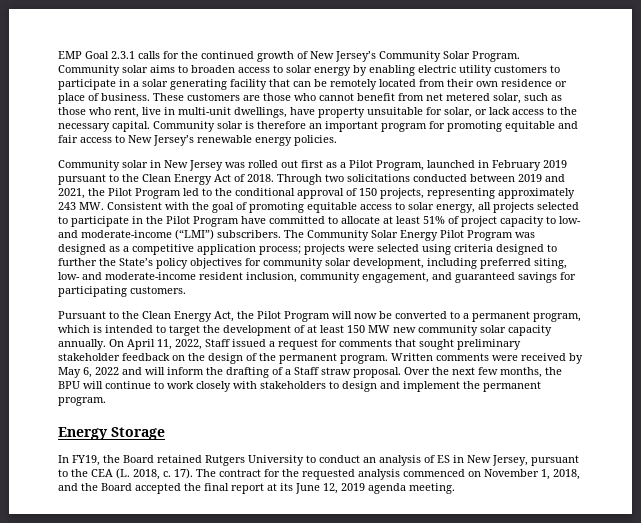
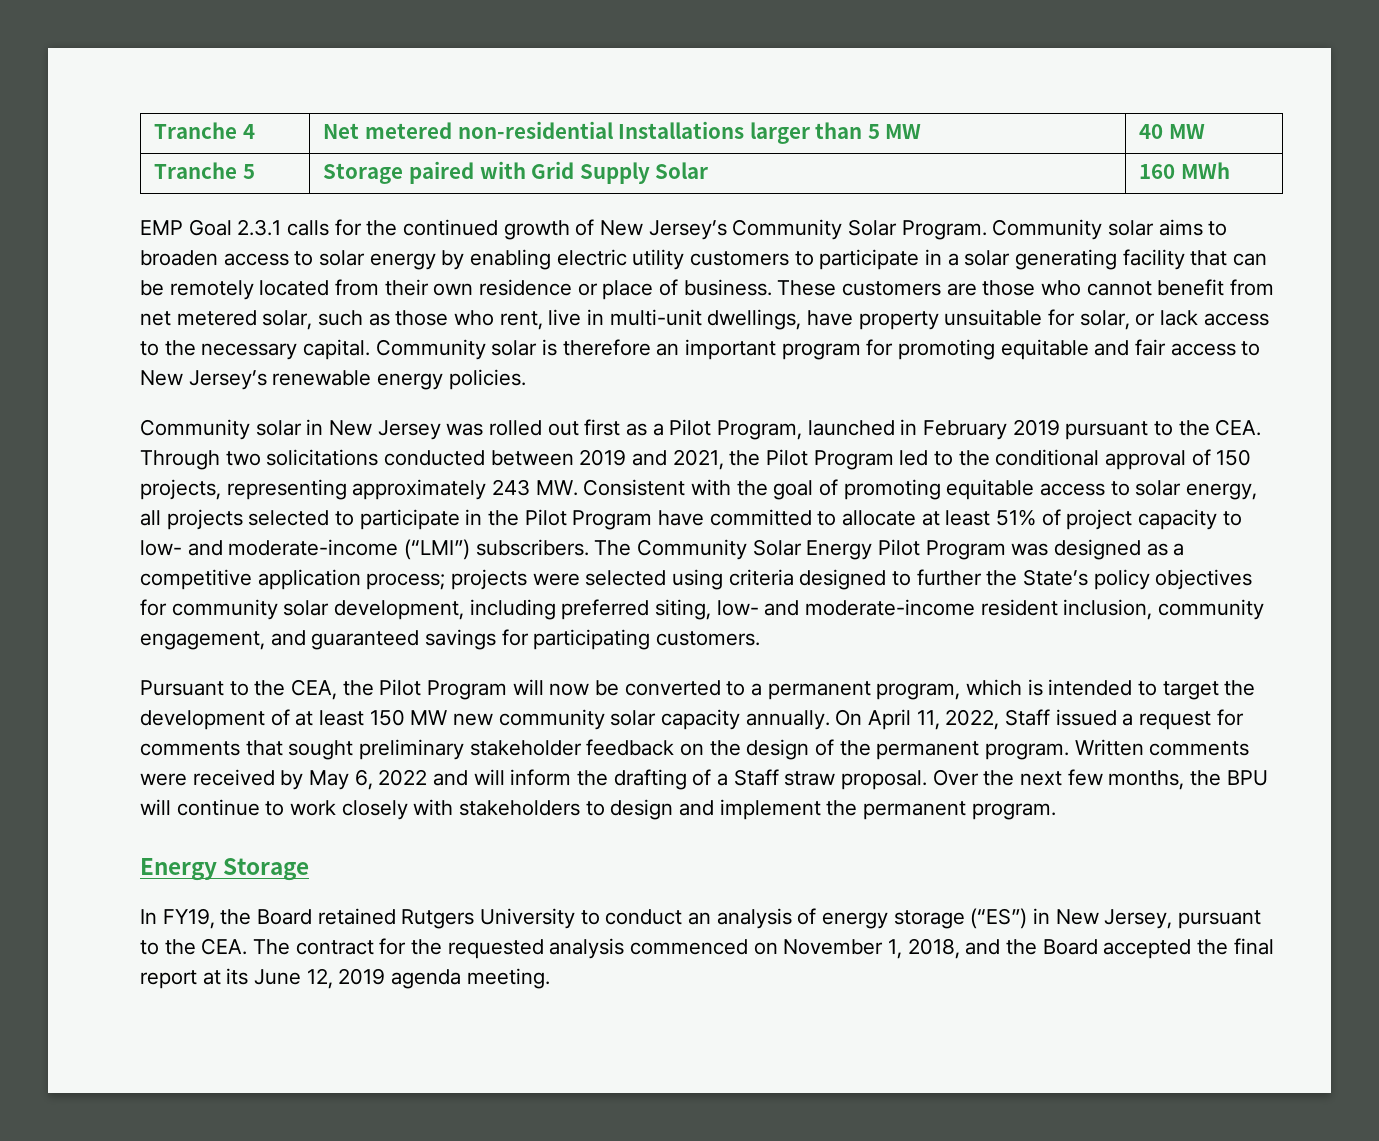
+ Tranche 4 | Net metered non-residential Installations larger than 5 MW | 40 MW
+ Tranche 5 | Storage paired with Grid Supply Solar | 160 MWh
- Community solar in New Jersey was rolled out first as a Pilot Program, launched in February 2019 pursuant to the Clean Energy Act of 2018. Through two solicitations conducted between 2019 and 2021, the Pilot Program led to the conditional approval of 150 projects, representing approximately 243 MW. Consistent with the goal of promoting equitable access to solar energy, all projects selected to participate in the Pilot Program have committed to allocate at least 51% of project capacity to low- and moderate-income (“LMI”) subscribers.
+ Community solar in New Jersey was rolled out first as a Pilot Program, launched in February 2019 pursuant to the CEA. Through two solicitations conducted between 2019 and 2021, the Pilot Program led to the conditional approval of 150 projects, representing approximately 243 MW. Consistent with the goal of promoting equitable access to solar energy, all projects selected to participate in the Pilot Program have committed to allocate at least 51% of project capacity to low- and moderate-income (“LMI”) subscribers.
- Pursuant to the Clean Energy Act, the Pilot Program will now be converted to a permanent program, which is intended to target the development of at least 150 MW new community solar capacity annually.
+ Pursuant to the CEA, the Pilot Program will now be converted to a permanent program, which is intended to target the development of at least 150 MW new community solar capacity annually.
- In FY19, the Board retained Rutgers University to conduct an analysis of ES in New Jersey, pursuant to the CEA (L. 2018, c. 17). The contract for the requested analysis commenced on November 1, 2018, and the Board accepted the final report at its June 12, 2019 agenda meeting.
+ In FY19, the Board retained Rutgers University to conduct an analysis of energy storage (“ES”) in New Jersey, pursuant to the CEA. The contract for the requested analysis commenced on November 1, 2018, and the Board accepted the final report at its June 12, 2019 agenda meeting.

